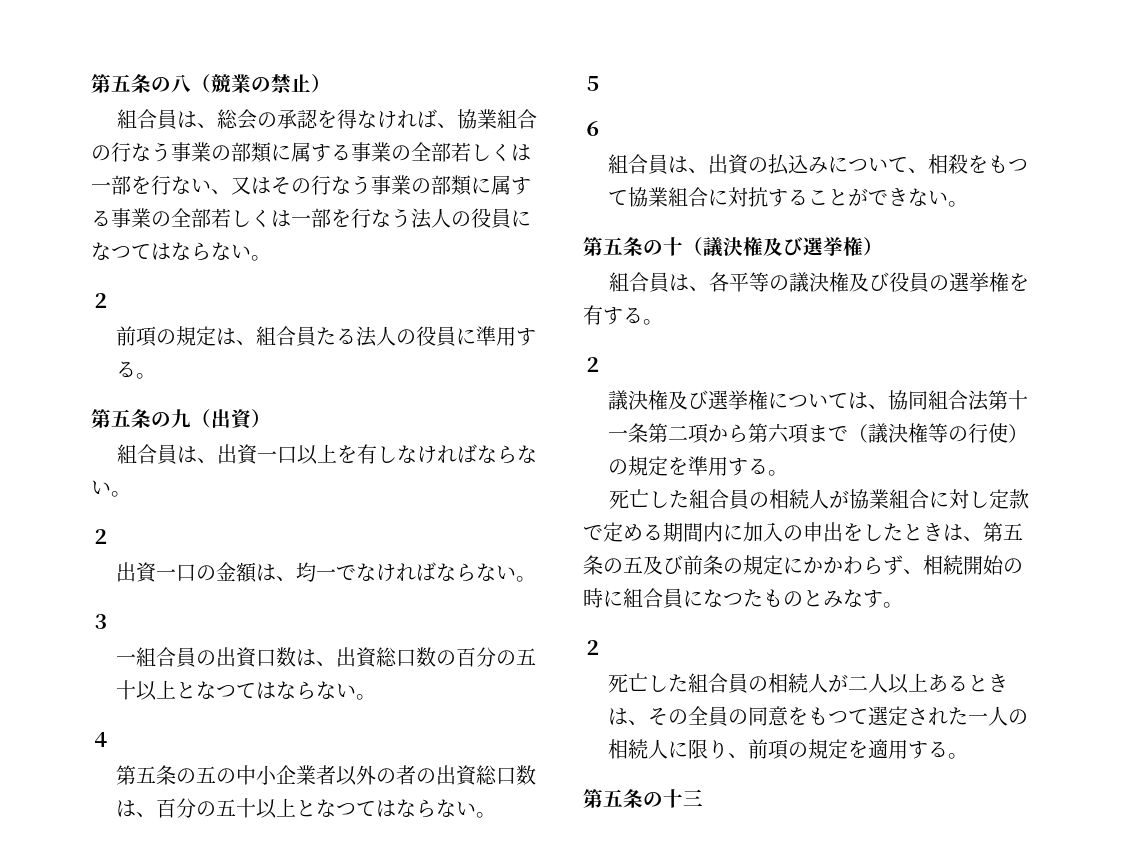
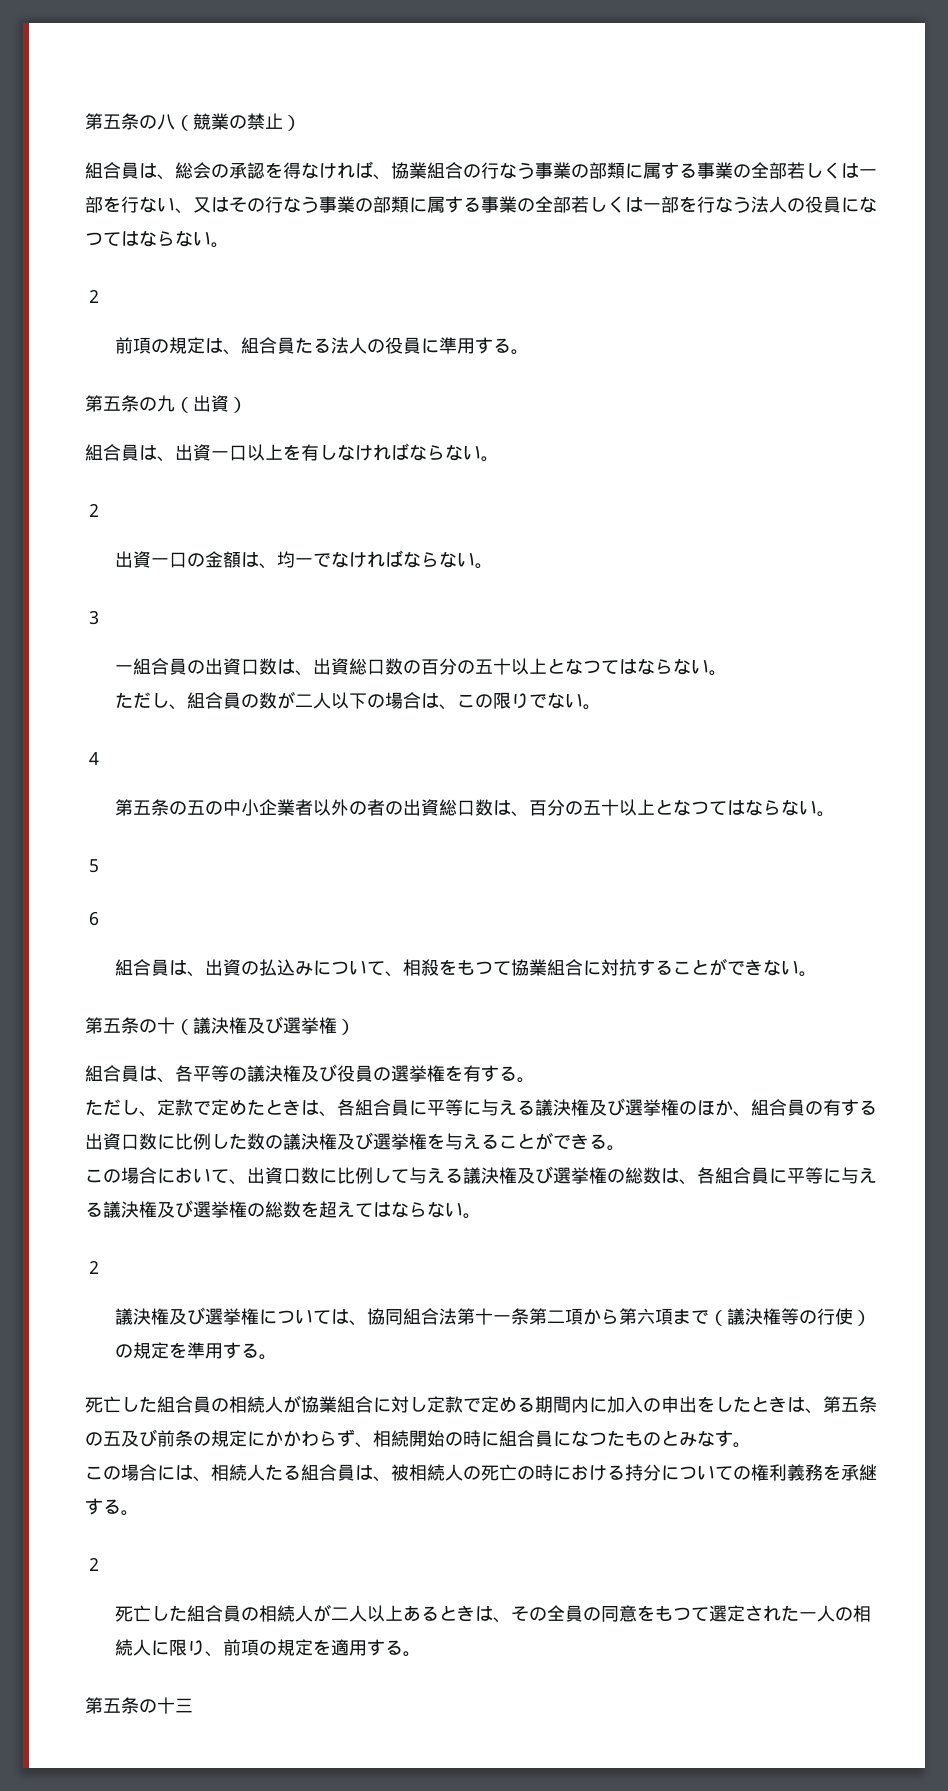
+ ただし、組合員の数が二人以下の場合は、この限りでない。
+ ただし、定款で定めたときは、各組合員に平等に与える議決権及び選挙権のほか、組合員の有する出資口数に比例した数の議決権及び選挙権を与えることができる。
+ この場合において、出資口数に比例して与える議決権及び選挙権の総数は、各組合員に平等に与える議決権及び選挙権の総数を超えてはならない。
+ この場合には、相続人たる組合員は、被相続人の死亡の時における持分についての権利義務を承継する。

